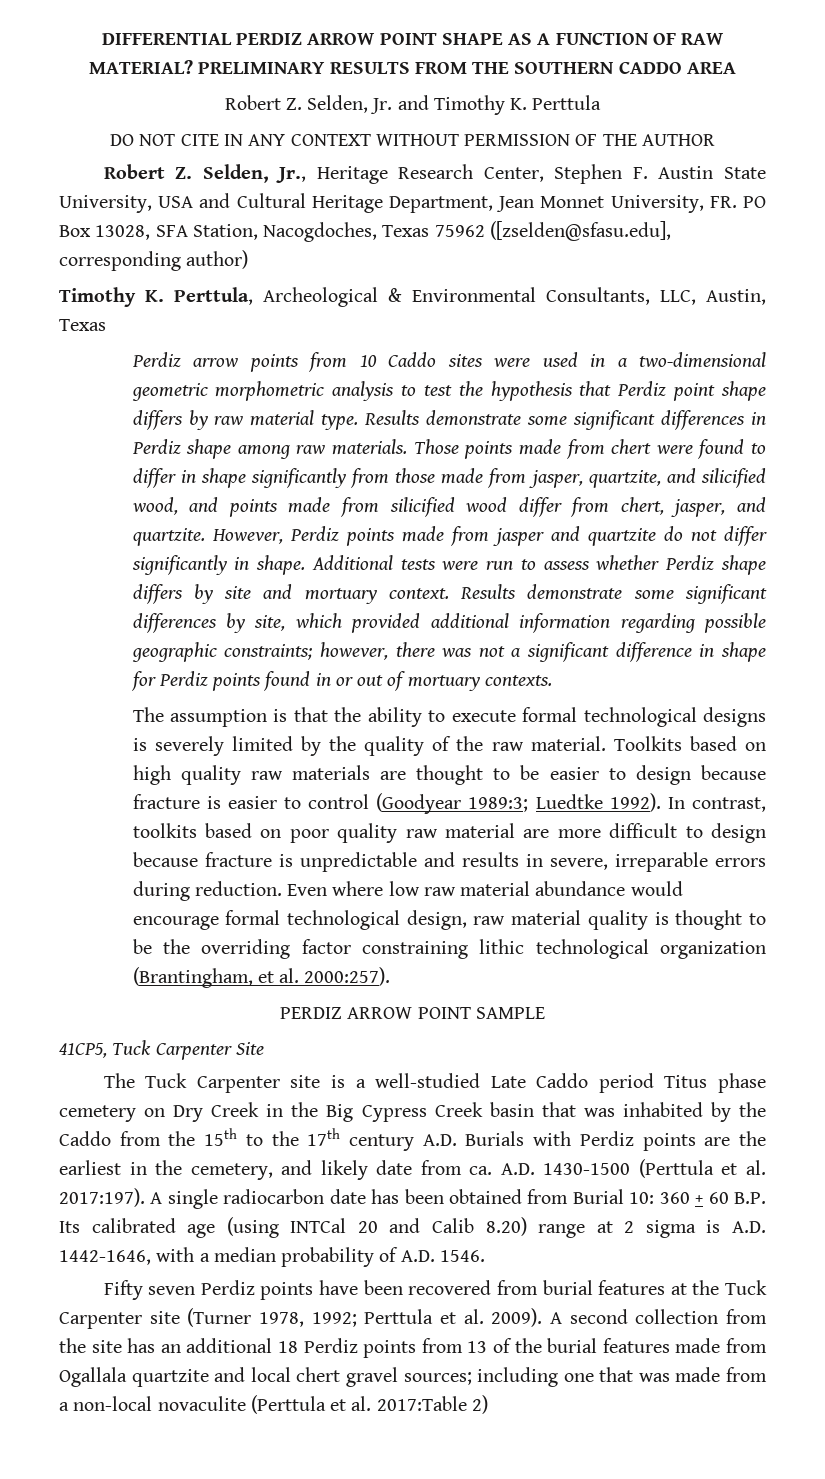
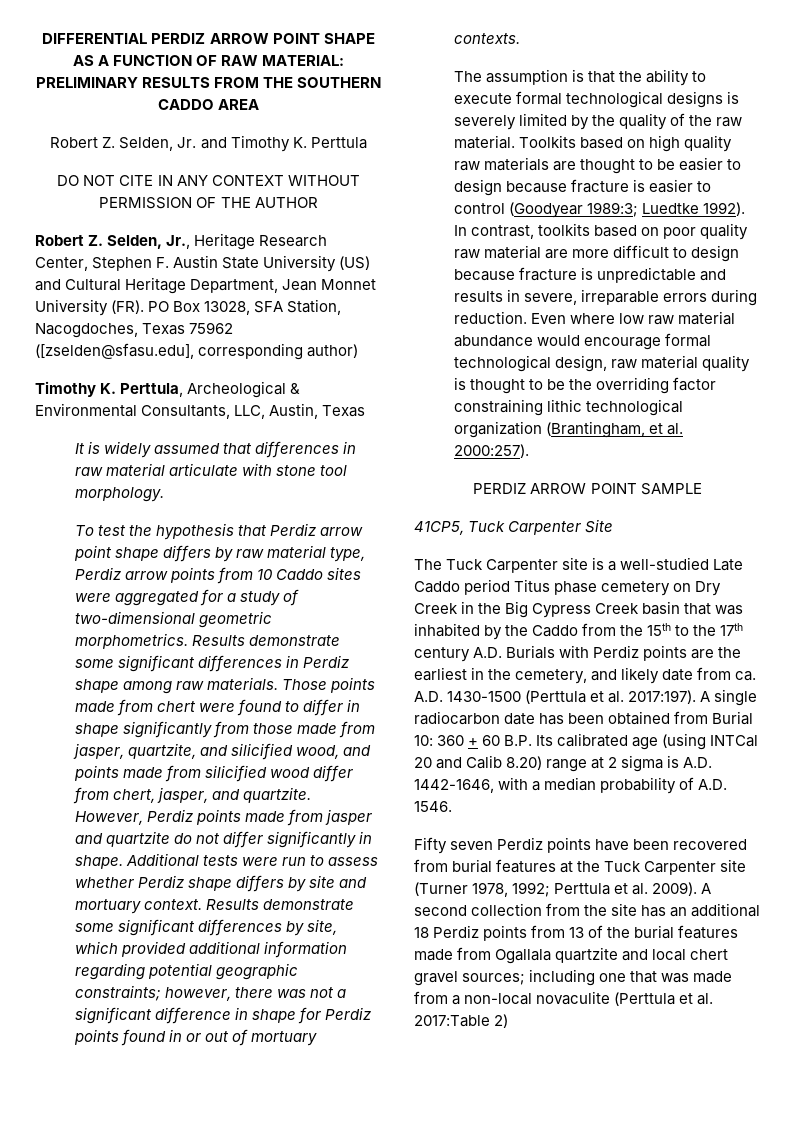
- DIFFERENTIAL PERDIZ ARROW POINT SHAPE AS A FUNCTION OF RAW MATERIAL? PRELIMINARY RESULTS FROM THE SOUTHERN CADDO AREA
+ DIFFERENTIAL PERDIZ ARROW POINT SHAPE AS A FUNCTION OF RAW MATERIAL: PRELIMINARY RESULTS FROM THE SOUTHERN CADDO AREA
- Robert Z. Selden, Jr., Heritage Research Center, Stephen F. Austin State University, USA and Cultural Heritage Department, Jean Monnet University, FR. PO Box 13028, SFA Station, Nacogdoches, Texas 75962 ([zselden@sfasu.edu], corresponding author)
+ Robert Z. Selden, Jr., Heritage Research Center, Stephen F. Austin State University (US) and Cultural Heritage Department, Jean Monnet University (FR). PO Box 13028, SFA Station, Nacogdoches, Texas 75962 ([zselden@sfasu.edu], corresponding author)
- Perdiz arrow points from 10 Caddo sites were used in a two-dimensional geometric morphometric analysis to test the hypothesis that Perdiz point shape differs by raw material type.
+ It is widely assumed that differences in raw material articulate with stone tool morphology.
+ To test the hypothesis that Perdiz arrow point shape differs by raw material type, Perdiz arrow points from 10 Caddo sites were aggregated for a study of two-dimensional geometric morphometrics.
- Results demonstrate some significant differences by site, which provided additional information regarding possible geographic constraints; however, there was not a significant difference in shape for Perdiz points found in or out of mortuary contexts.
+ Results demonstrate some significant differences by site, which provided additional information regarding potential geographic constraints; however, there was not a significant difference in shape for Perdiz points found in or out of mortuary contexts.

